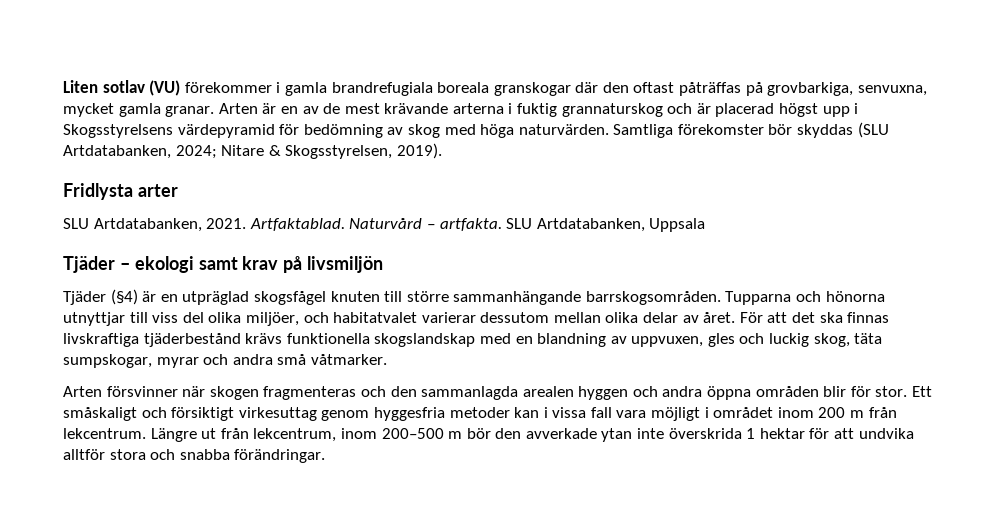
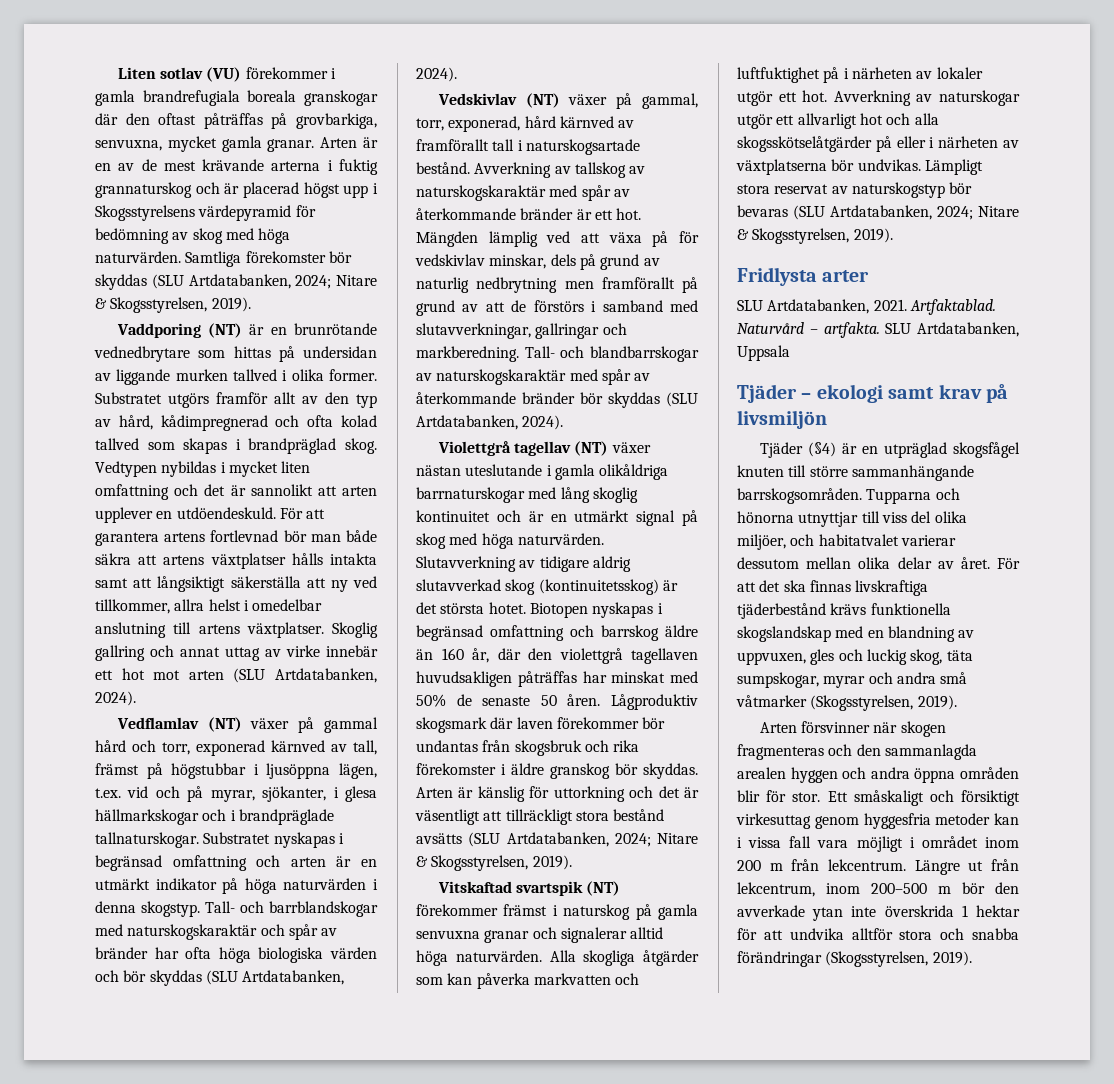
+ Vaddporing (NT) är en brunrötande vednedbrytare som hittas på undersidan av liggande murken tallved i olika former. Substratet utgörs framför allt av den typ av hård, kådimpregnerad och ofta kolad tallved som skapas i brandpräglad skog. Vedtypen nybildas i mycket liten omfattning och det är sannolikt att arten upplever en utdöendeskuld. För att garantera artens fortlevnad bör man både säkra att artens växtplatser hålls intakta samt att långsiktigt säkerställa att ny ved tillkommer, allra helst i omedelbar anslutning till artens växtplatser. Skoglig gallring och annat uttag av virke innebär ett hot mot arten (SLU Artdatabanken, 2024).
+ Vedflamlav (NT) växer på gammal hård och torr, exponerad kärnved av tall, främst på högstubbar i ljusöppna lägen, t.ex. vid och på myrar, sjökanter, i glesa hällmarkskogar och i brandpräglade tallnaturskogar. Substratet nyskapas i begränsad omfattning och arten är en utmärkt indikator på höga naturvärden i denna skogstyp. Tall- och barrblandskogar med naturskogskaraktär och spår av bränder har ofta höga biologiska värden och bör skyddas (SLU Artdatabanken, 2024).
+ Vedskivlav (NT) växer på gammal, torr, exponerad, hård kärnved av framförallt tall i naturskogsartade bestånd. Avverkning av tallskog av naturskogskaraktär med spår av återkommande bränder är ett hot. Mängden lämplig ved att växa på för vedskivlav minskar, dels på grund av naturlig nedbrytning men framförallt på grund av att de förstörs i samband med slutavverkningar, gallringar och markberedning. Tall- och blandbarrskogar av naturskogskaraktär med spår av återkommande bränder bör skyddas (SLU Artdatabanken, 2024).
+ Violettgrå tagellav (NT) växer nästan uteslutande i gamla olikåldriga barrnaturskogar med lång skoglig kontinuitet och är en utmärkt signal på skog med höga naturvärden. Slutavverkning av tidigare aldrig slutavverkad skog (kontinuitetsskog) är det största hotet. Biotopen nyskapas i begränsad omfattning och barrskog äldre än 160 år, där den violettgrå tagellaven huvudsakligen påträffas har minskat med 50% de senaste 50 åren. Lågproduktiv skogsmark där laven förekommer bör undantas från skogsbruk och rika förekomster i äldre granskog bör skyddas. Arten är känslig för uttorkning och det är väsentligt att tillräckligt stora bestånd avsätts (SLU Artdatabanken, 2024; Nitare & Skogsstyrelsen, 2019).
+ Vitskaftad svartspik (NT) förekommer främst i naturskog på gamla senvuxna granar och signalerar alltid höga naturvärden. Alla skogliga åtgärder som kan påverka markvatten och luftfuktighet på i närheten av lokaler utgör ett hot. Avverkning av naturskogar utgör ett allvarligt hot och alla skogsskötselåtgärder på eller i närheten av växtplatserna bör undvikas. Lämpligt stora reservat av naturskogstyp bör bevaras (SLU Artdatabanken, 2024; Nitare & Skogsstyrelsen, 2019).
- För att det ska finnas livskraftiga tjäderbestånd krävs funktionella skogslandskap med en blandning av uppvuxen, gles och luckig skog, täta sumpskogar, myrar och andra små våtmarker.
+ För att det ska finnas livskraftiga tjäderbestånd krävs funktionella skogslandskap med en blandning av uppvuxen, gles och luckig skog, täta sumpskogar, myrar och andra små våtmarker (Skogsstyrelsen, 2019).
- Längre ut från lekcentrum, inom 200–500 m bör den avverkade ytan inte överskrida 1 hektar för att undvika alltför stora och snabba förändringar.
+ Längre ut från lekcentrum, inom 200–500 m bör den avverkade ytan inte överskrida 1 hektar för att undvika alltför stora och snabba förändringar (Skogsstyrelsen, 2019).

